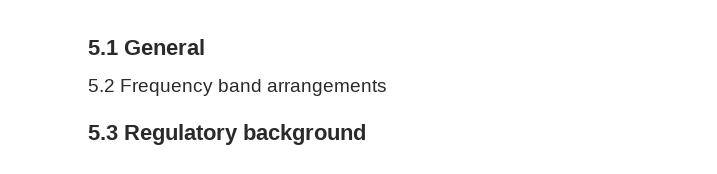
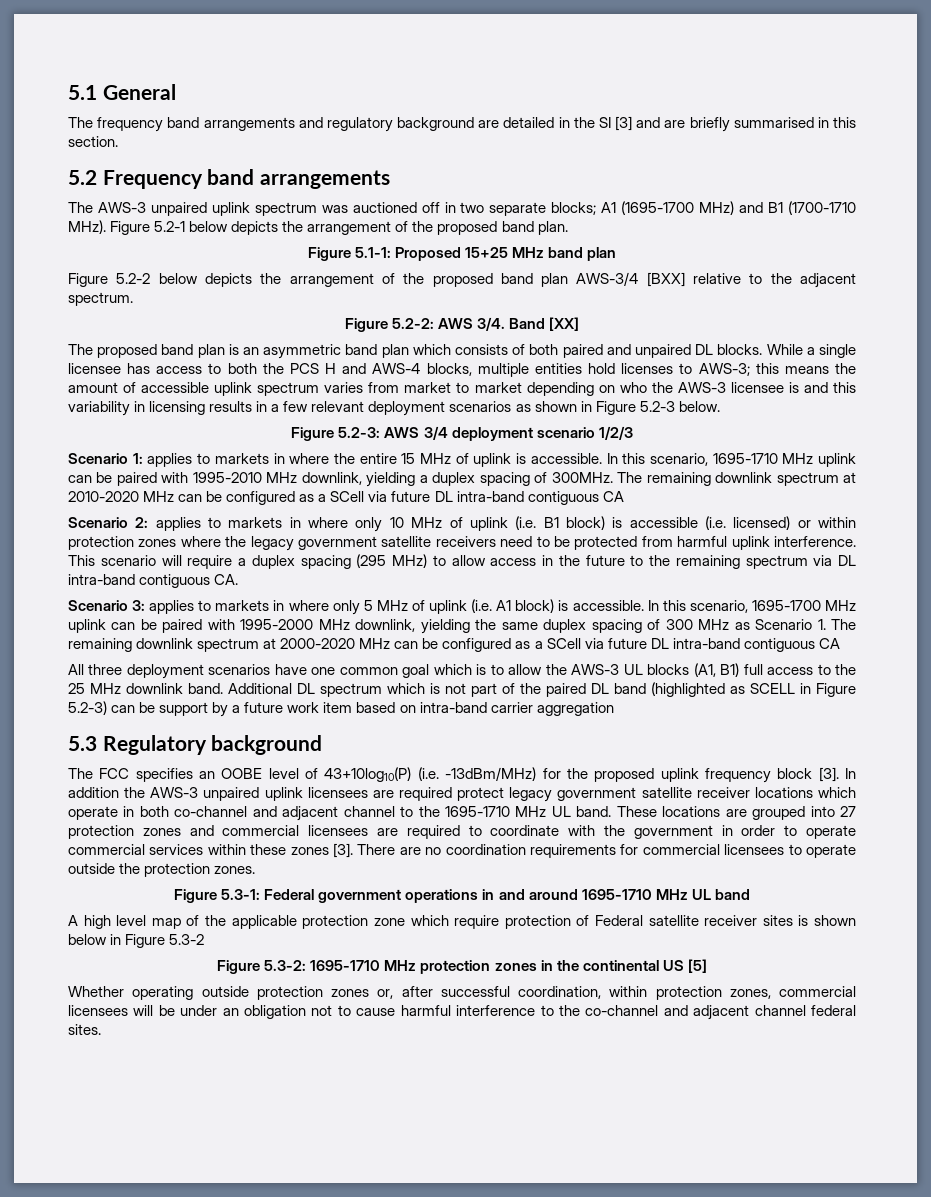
+ The frequency band arrangements and regulatory background are detailed in the SI [3] and are briefly summarised in this section.
  5.2 Frequency band arrangements
+ The AWS-3 unpaired uplink spectrum was auctioned off in two separate blocks; A1 (1695-1700 MHz) and B1 (1700-1710 MHz). Figure 5.2-1 below depicts the arrangement of the proposed band plan.
+ Figure 5.1-1: Proposed 15+25 MHz band plan
+ Figure 5.2-2 below depicts the arrangement of the proposed band plan AWS-3/4 [BXX] relative to the adjacent spectrum.
+ Figure 5.2-2: AWS 3/4. Band [XX]
+ The proposed band plan is an asymmetric band plan which consists of both paired and unpaired DL blocks. While a single licensee has access to both the PCS H and AWS-4 blocks, multiple entities hold licenses to AWS-3; this means the amount of accessible uplink spectrum varies from market to market depending on who the AWS-3 licensee is and this variability in licensing results in a few relevant deployment scenarios as shown in Figure 5.2-3 below.
+ Figure 5.2-3: AWS 3/4 deployment scenario 1/2/3
+ Scenario 1: applies to markets in where the entire 15 MHz of uplink is accessible. In this scenario, 1695-1710 MHz uplink can be paired with 1995-2010 MHz downlink, yielding a duplex spacing of 300MHz. The remaining downlink spectrum at 2010-2020 MHz can be configured as a SCell via future DL intra-band contiguous CA
+ Scenario 2: applies to markets in where only 10 MHz of uplink (i.e. B1 block) is accessible (i.e. licensed) or within protection zones where the legacy government satellite receivers need to be protected from harmful uplink interference. This scenario will require a duplex spacing (295 MHz) to allow access in the future to the remaining spectrum via DL intra-band contiguous CA.
+ Scenario 3: applies to markets in where only 5 MHz of uplink (i.e. A1 block) is accessible. In this scenario, 1695-1700 MHz uplink can be paired with 1995-2000 MHz downlink, yielding the same duplex spacing of 300 MHz as Scenario 1. The remaining downlink spectrum at 2000-2020 MHz can be configured as a SCell via future DL intra-band contiguous CA
+ All three deployment scenarios have one common goal which is to allow the AWS-3 UL blocks (A1, B1) full access to the 25 MHz downlink band. Additional DL spectrum which is not part of the paired DL band (highlighted as SCELL in Figure 5.2-3) can be support by a future work item based on intra-band carrier aggregation
  5.3 Regulatory background
+ The FCC specifies an OOBE level of 43+10log10(P) (i.e. -13dBm/MHz) for the proposed uplink frequency block [3]. In addition the AWS-3 unpaired uplink licensees are required protect legacy government satellite receiver locations which operate in both co-channel and adjacent channel to the 1695-1710 MHz UL band. These locations are grouped into 27 protection zones and commercial licensees are required to coordinate with the government in order to operate commercial services within these zones [3]. There are no coordination requirements for commercial licensees to operate outside the protection zones.
+ Figure 5.3-1: Federal government operations in and around 1695-1710 MHz UL band
+ A high level map of the applicable protection zone which require protection of Federal satellite receiver sites is shown below in Figure 5.3-2
+ Figure 5.3-2: 1695-1710 MHz protection zones in the continental US [5]
+ Whether operating outside protection zones or, after successful coordination, within protection zones, commercial licensees will be under an obligation not to cause harmful interference to the co-channel and adjacent channel federal sites.

